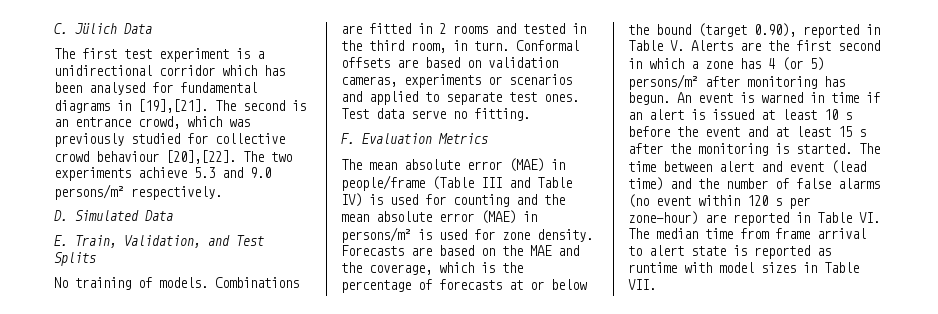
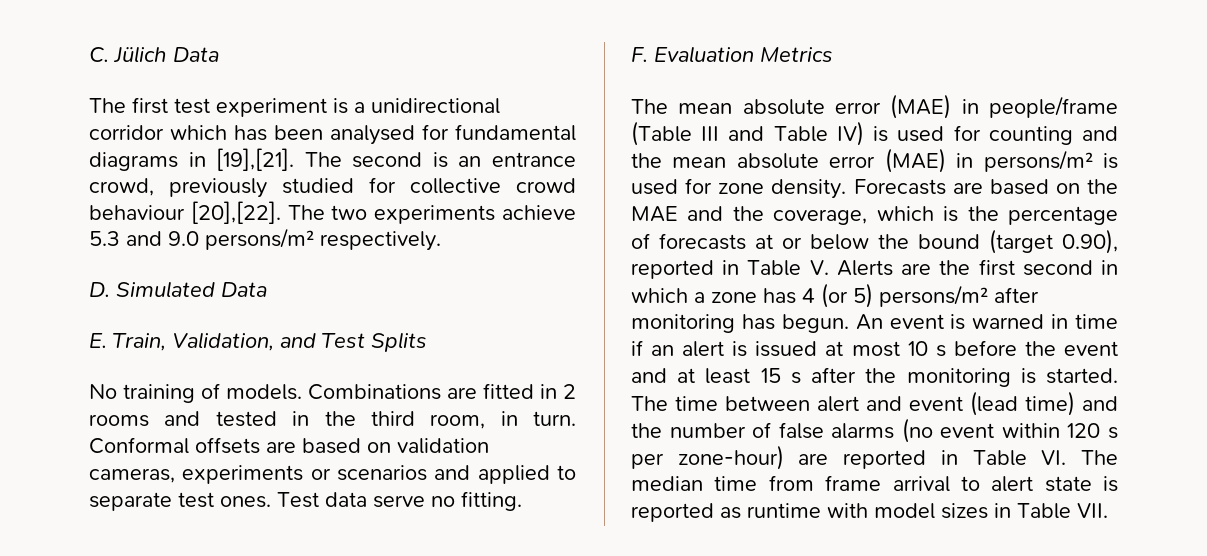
- The second is an entrance crowd, which was previously studied for collective crowd behaviour [20],[22].
+ The second is an entrance crowd, previously studied for collective crowd behaviour [20],[22].
- An event is warned in time if an alert is issued at least 10 s before the event and at least 15 s after the monitoring is started.
+ An event is warned in time if an alert is issued at most 10 s before the event and at least 15 s after the monitoring is started.

